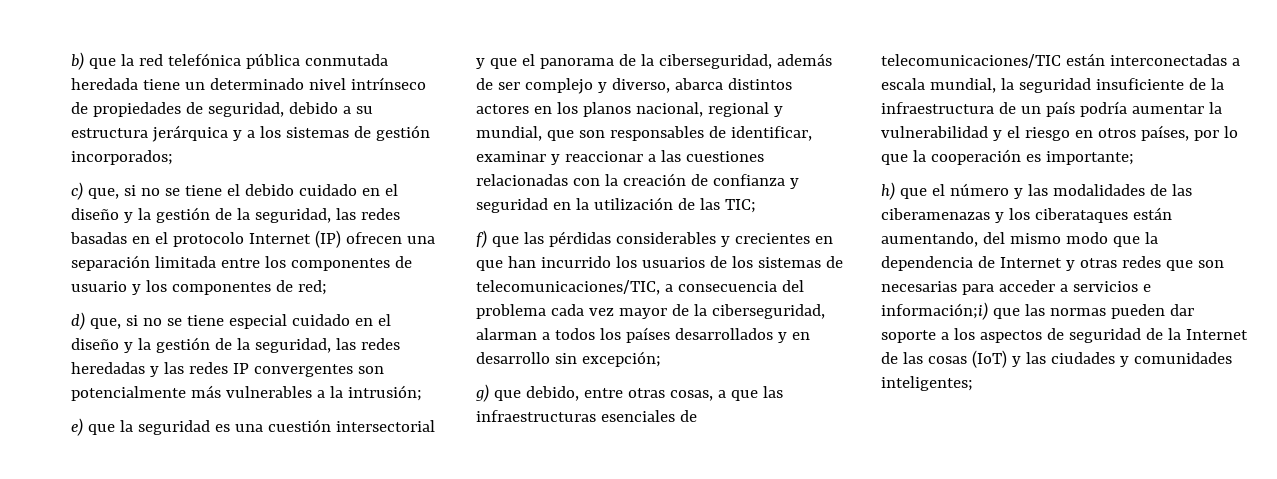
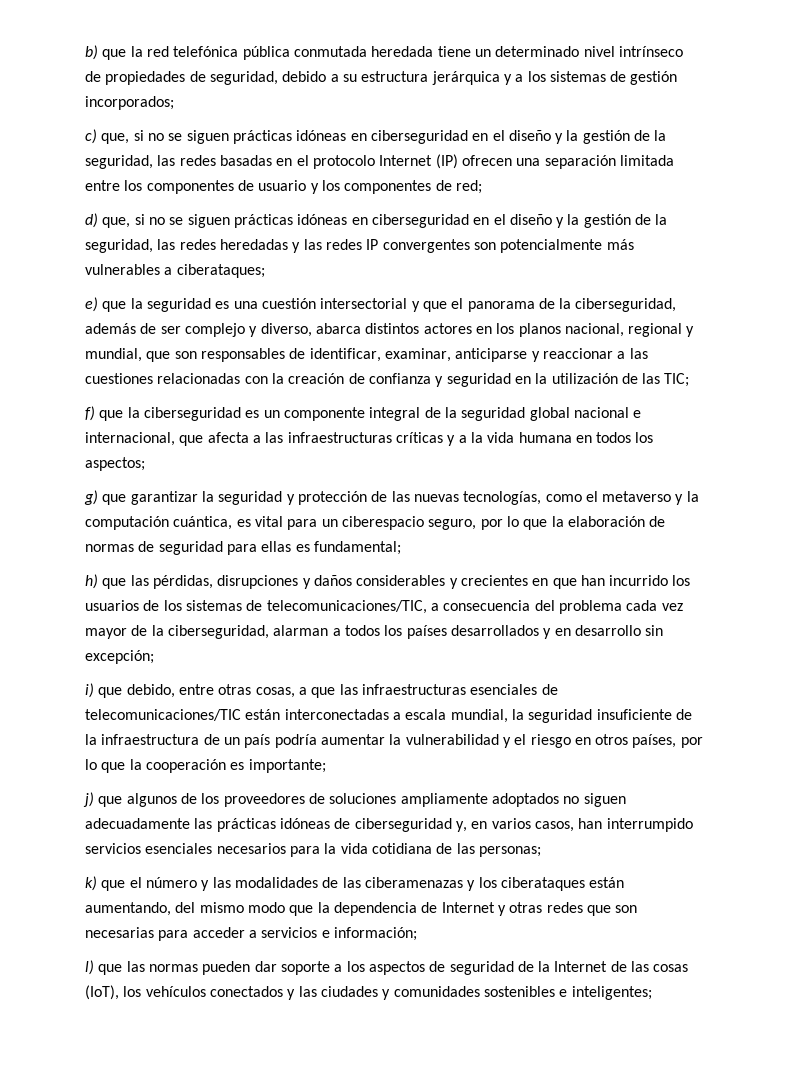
- c) que, si no se tiene el debido cuidado en el diseño y la gestión de la seguridad, las redes basadas en el protocolo Internet (IP) ofrecen una separación limitada entre los componentes de usuario y los componentes de red;
+ c) que, si no se siguen prácticas idóneas en ciberseguridad en el diseño y la gestión de la seguridad, las redes basadas en el protocolo Internet (IP) ofrecen una separación limitada entre los componentes de usuario y los componentes de red;
- d) que, si no se tiene especial cuidado en el diseño y la gestión de la seguridad, las redes heredadas y las redes IP convergentes son potencialmente más vulnerables a la intrusión;
+ d) que, si no se siguen prácticas idóneas en ciberseguridad en el diseño y la gestión de la seguridad, las redes heredadas y las redes IP convergentes son potencialmente más vulnerables a ciberataques;
- e) que la seguridad es una cuestión intersectorial y que el panorama de la ciberseguridad, además de ser complejo y diverso, abarca distintos actores en los planos nacional, regional y mundial, que son responsables de identificar, examinar y reaccionar a las cuestiones relacionadas con la creación de confianza y seguridad en la utilización de las TIC;
+ e) que la seguridad es una cuestión intersectorial y que el panorama de la ciberseguridad, además de ser complejo y diverso, abarca distintos actores en los planos nacional, regional y mundial, que son responsables de identificar, examinar, anticiparse y reaccionar a las cuestiones relacionadas con la creación de confianza y seguridad en la utilización de las TIC;
- f) que las pérdidas considerables y crecientes en que han incurrido los usuarios de los sistemas de telecomunicaciones/TIC, a consecuencia del problema cada vez mayor de la ciberseguridad, alarman a todos los países desarrollados y en desarrollo sin excepción;
+ f) que la ciberseguridad es un componente integral de la seguridad global nacional e internacional, que afecta a las infraestructuras críticas y a la vida humana en todos los aspectos;
+ g) que garantizar la seguridad y protección de las nuevas tecnologías, como el metaverso y la computación cuántica, es vital para un ciberespacio seguro, por lo que la elaboración de normas de seguridad para ellas es fundamental;
+ h) que las pérdidas, disrupciones y daños considerables y crecientes en que han incurrido los usuarios de los sistemas de telecomunicaciones/TIC, a consecuencia del problema cada vez mayor de la ciberseguridad, alarman a todos los países desarrollados y en desarrollo sin excepción;
- g) que debido, entre otras cosas, a que las infraestructuras esenciales de telecomunicaciones/TIC están interconectadas a escala mundial, la seguridad insuficiente de la infraestructura de un país podría aumentar la vulnerabilidad y el riesgo en otros países, por lo que la cooperación es importante;
+ i) que debido, entre otras cosas, a que las infraestructuras esenciales de telecomunicaciones/TIC están interconectadas a escala mundial, la seguridad insuficiente de la infraestructura de un país podría aumentar la vulnerabilidad y el riesgo en otros países, por lo que la cooperación es importante;
- h) que el número y las modalidades de las ciberamenazas y los ciberataques están aumentando, del mismo modo que la dependencia de Internet y otras redes que son necesarias para acceder a servicios e información;i) que las normas pueden dar soporte a los aspectos de seguridad de la Internet de las cosas (IoT) y las ciudades y comunidades inteligentes;
+ j) que algunos de los proveedores de soluciones ampliamente adoptados no siguen adecuadamente las prácticas idóneas de ciberseguridad y, en varios casos, han interrumpido servicios esenciales necesarios para la vida cotidiana de las personas;
+ k) que el número y las modalidades de las ciberamenazas y los ciberataques están aumentando, del mismo modo que la dependencia de Internet y otras redes que son necesarias para acceder a servicios e información;
+ l) que las normas pueden dar soporte a los aspectos de seguridad de la Internet de las cosas (IoT), los vehículos conectados y las ciudades y comunidades sostenibles e inteligentes;

